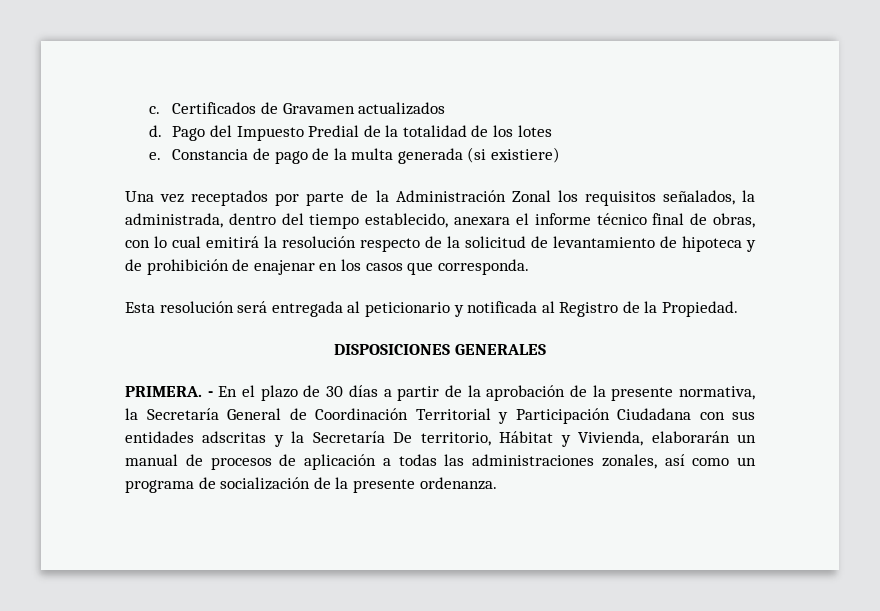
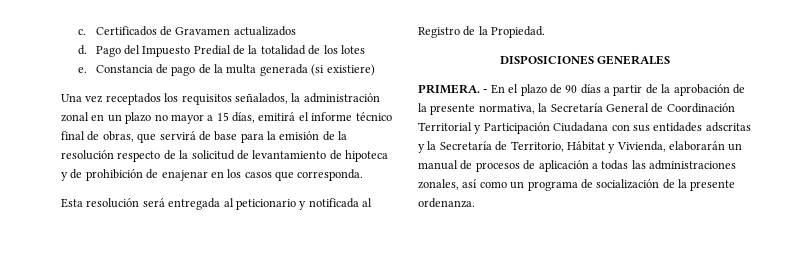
- Una vez receptados por parte de la Administración Zonal los requisitos señalados, la administrada, dentro del tiempo establecido, anexara el informe técnico final de obras, con lo cual emitirá la resolución respecto de la solicitud de levantamiento de hipoteca y de prohibición de enajenar en los casos que corresponda.
+ Una vez receptados los requisitos señalados, la administración zonal en un plazo no mayor a 15 días, emitirá el informe técnico final de obras, que servirá de base para la emisión de la resolución respecto de la solicitud de levantamiento de hipoteca y de prohibición de enajenar en los casos que corresponda.
- - En el plazo de 30 días a partir de la aprobación de la presente normativa, la Secretaría General de Coordinación Territorial y Participación Ciudadana con sus entidades adscritas y la Secretaría De territorio, Hábitat y Vivienda, elaborarán un manual de procesos de aplicación a todas las administraciones zonales, así como un programa de socialización de la presente ordenanza.
+ - En el plazo de 90 días a partir de la aprobación de la presente normativa, la Secretaría General de Coordinación Territorial y Participación Ciudadana con sus entidades adscritas y la Secretaría de Territorio, Hábitat y Vivienda, elaborarán un manual de procesos de aplicación a todas las administraciones zonales, así como un programa de socialización de la presente ordenanza.

